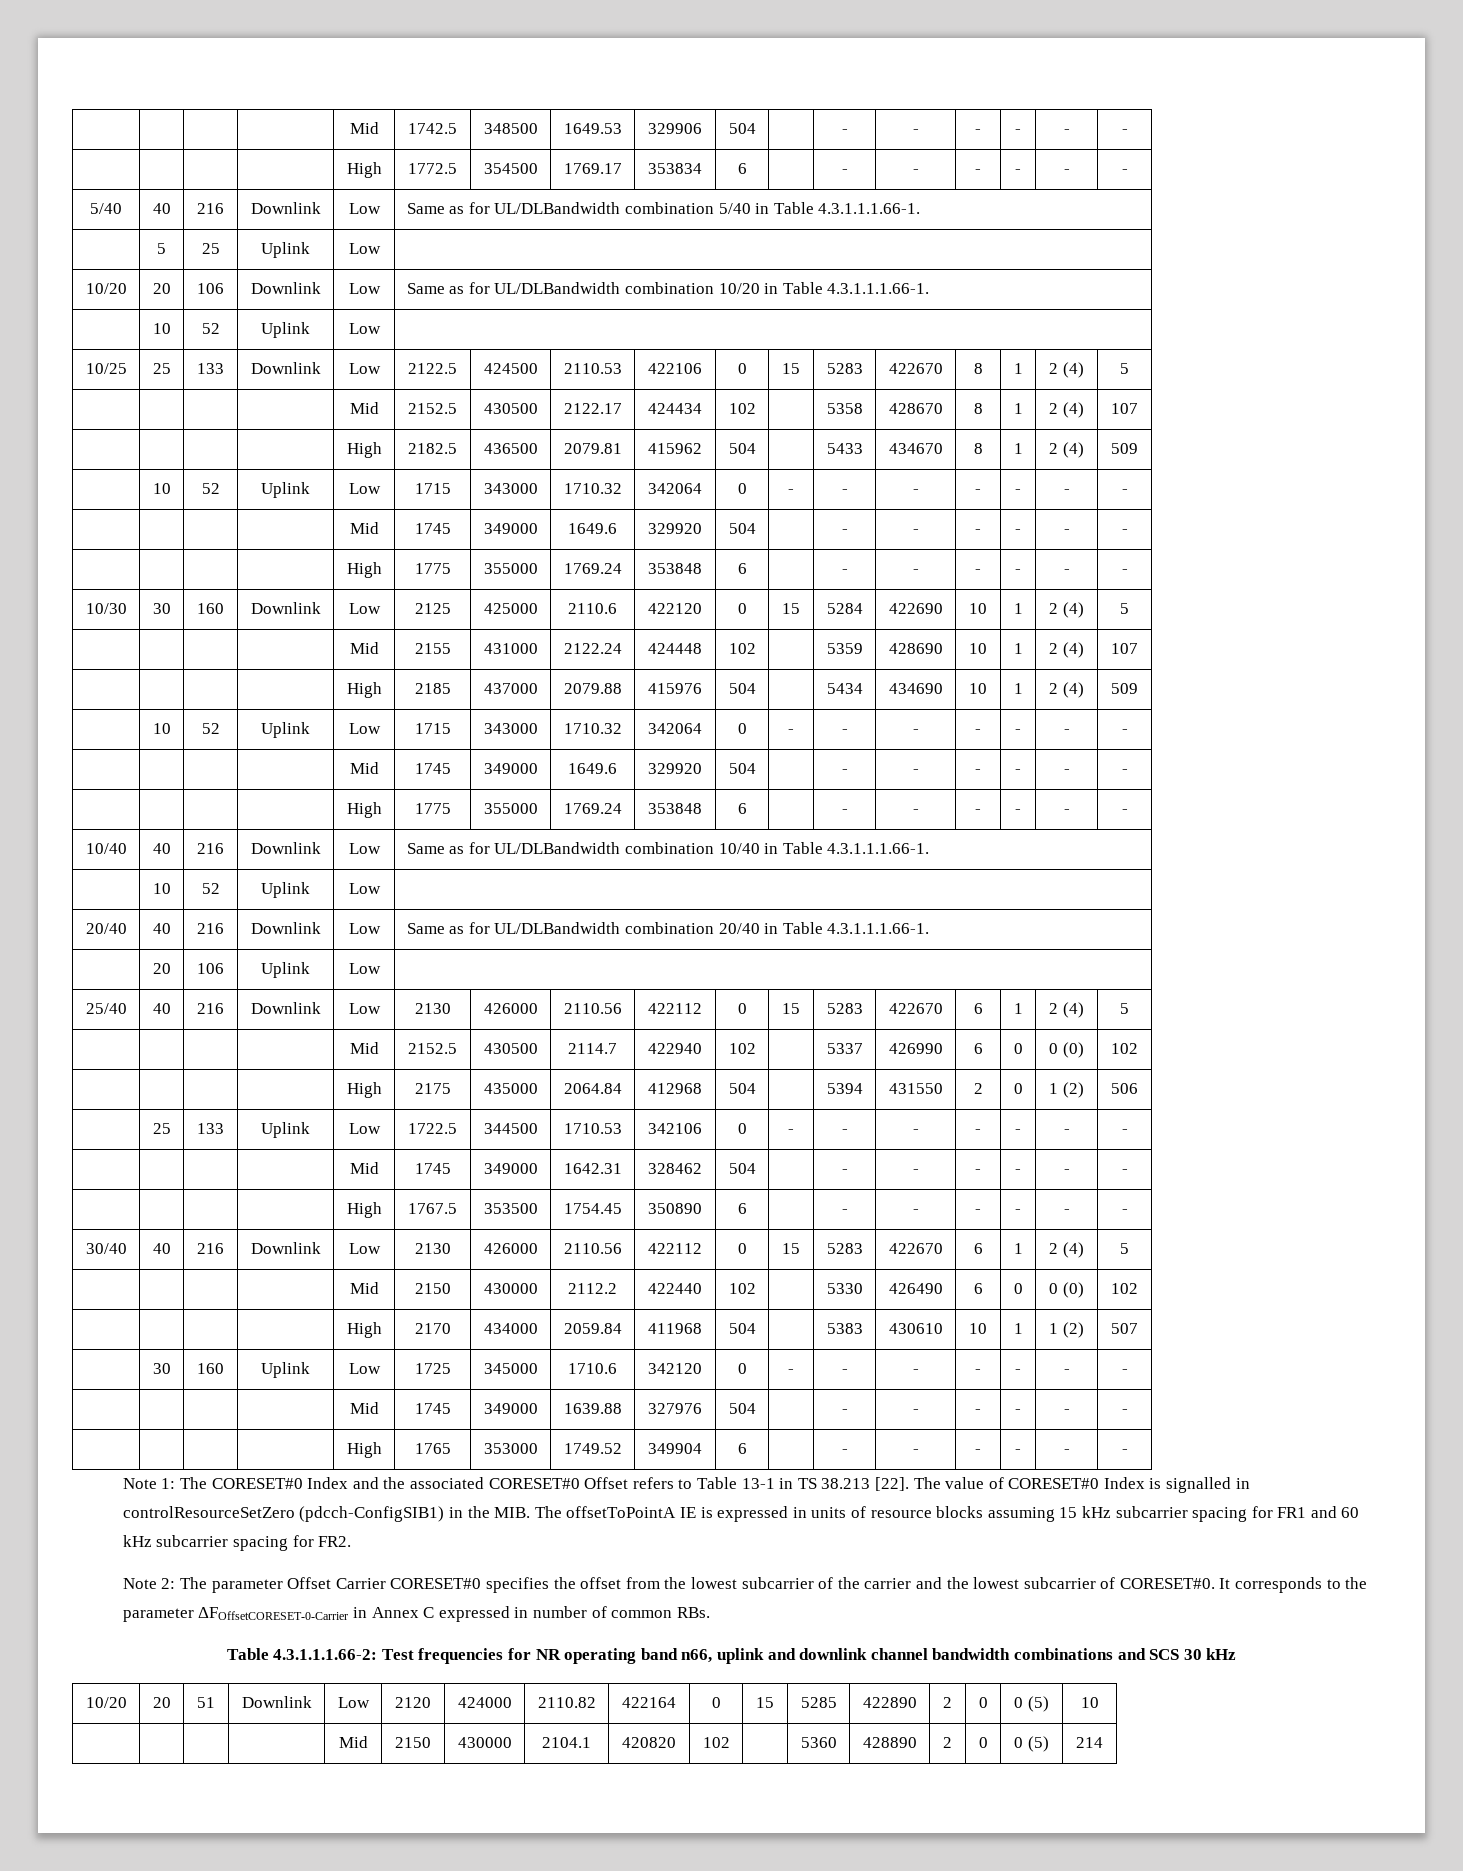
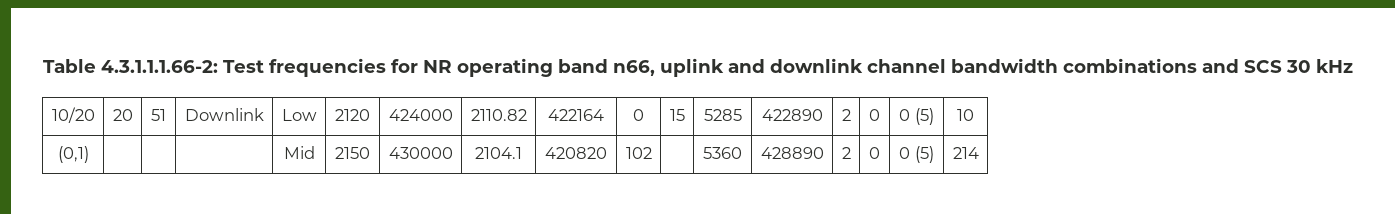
- | | | | Mid | 1742.5 | 348500 | 1649.53 | 329906 | 504 | | - | - | - | - | - | -
- | | | | High | 1772.5 | 354500 | 1769.17 | 353834 | 6 | | - | - | - | - | - | -
- 5/40 | 40 | 216 | Downlink | Low | Same as for UL/DLBandwidth combination 5/40 in Table 4.3.1.1.1.66-1.
- | 5 | 25 | Uplink | Low |
- 10/20 | 20 | 106 | Downlink | Low | Same as for UL/DLBandwidth combination 10/20 in Table 4.3.1.1.1.66-1.
- | 10 | 52 | Uplink | Low |
- 10/25 | 25 | 133 | Downlink | Low | 2122.5 | 424500 | 2110.53 | 422106 | 0 | 15 | 5283 | 422670 | 8 | 1 | 2 (4) | 5
- | | | | Mid | 2152.5 | 430500 | 2122.17 | 424434 | 102 | | 5358 | 428670 | 8 | 1 | 2 (4) | 107
- | | | | High | 2182.5 | 436500 | 2079.81 | 415962 | 504 | | 5433 | 434670 | 8 | 1 | 2 (4) | 509
- | 10 | 52 | Uplink | Low | 1715 | 343000 | 1710.32 | 342064 | 0 | - | - | - | - | - | - | -
- | | | | Mid | 1745 | 349000 | 1649.6 | 329920 | 504 | | - | - | - | - | - | -
- | | | | High | 1775 | 355000 | 1769.24 | 353848 | 6 | | - | - | - | - | - | -
- 10/30 | 30 | 160 | Downlink | Low | 2125 | 425000 | 2110.6 | 422120 | 0 | 15 | 5284 | 422690 | 10 | 1 | 2 (4) | 5
- | | | | Mid | 2155 | 431000 | 2122.24 | 424448 | 102 | | 5359 | 428690 | 10 | 1 | 2 (4) | 107
- | | | | High | 2185 | 437000 | 2079.88 | 415976 | 504 | | 5434 | 434690 | 10 | 1 | 2 (4) | 509
- | 10 | 52 | Uplink | Low | 1715 | 343000 | 1710.32 | 342064 | 0 | - | - | - | - | - | - | -
- | | | | Mid | 1745 | 349000 | 1649.6 | 329920 | 504 | | - | - | - | - | - | -
- | | | | High | 1775 | 355000 | 1769.24 | 353848 | 6 | | - | - | - | - | - | -
- 10/40 | 40 | 216 | Downlink | Low | Same as for UL/DLBandwidth combination 10/40 in Table 4.3.1.1.1.66-1.
- | 10 | 52 | Uplink | Low |
- 20/40 | 40 | 216 | Downlink | Low | Same as for UL/DLBandwidth combination 20/40 in Table 4.3.1.1.1.66-1.
- | 20 | 106 | Uplink | Low |
- 25/40 | 40 | 216 | Downlink | Low | 2130 | 426000 | 2110.56 | 422112 | 0 | 15 | 5283 | 422670 | 6 | 1 | 2 (4) | 5
- | | | | Mid | 2152.5 | 430500 | 2114.7 | 422940 | 102 | | 5337 | 426990 | 6 | 0 | 0 (0) | 102
- | | | | High | 2175 | 435000 | 2064.84 | 412968 | 504 | | 5394 | 431550 | 2 | 0 | 1 (2) | 506
- | 25 | 133 | Uplink | Low | 1722.5 | 344500 | 1710.53 | 342106 | 0 | - | - | - | - | - | - | -
- | | | | Mid | 1745 | 349000 | 1642.31 | 328462 | 504 | | - | - | - | - | - | -
- | | | | High | 1767.5 | 353500 | 1754.45 | 350890 | 6 | | - | - | - | - | - | -
- 30/40 | 40 | 216 | Downlink | Low | 2130 | 426000 | 2110.56 | 422112 | 0 | 15 | 5283 | 422670 | 6 | 1 | 2 (4) | 5
- | | | | Mid | 2150 | 430000 | 2112.2 | 422440 | 102 | | 5330 | 426490 | 6 | 0 | 0 (0) | 102
- | | | | High | 2170 | 434000 | 2059.84 | 411968 | 504 | | 5383 | 430610 | 10 | 1 | 1 (2) | 507
- | 30 | 160 | Uplink | Low | 1725 | 345000 | 1710.6 | 342120 | 0 | - | - | - | - | - | - | -
- | | | | Mid | 1745 | 349000 | 1639.88 | 327976 | 504 | | - | - | - | - | - | -
- | | | | High | 1765 | 353000 | 1749.52 | 349904 | 6 | | - | - | - | - | - | -
- Note 1: The CORESET#0 Index and the associated CORESET#0 Offset refers to Table 13-1 in TS 38.213 [22]. The value of CORESET#0 Index is signalled in controlResourceSetZero (pdcch-ConfigSIB1) in the MIB. The offsetToPointA IE is expressed in units of resource blocks assuming 15 kHz subcarrier spacing for FR1 and 60 kHz subcarrier spacing for FR2.
- Note 2: The parameter Offset Carrier CORESET#0 specifies the offset from the lowest subcarrier of the carrier and the lowest subcarrier of CORESET#0. It corresponds to the parameter ΔFOffsetCORESET-0-Carrier in Annex C expressed in number of common RBs.
- | | | | Mid | 2150 | 430000 | 2104.1 | 420820 | 102 | | 5360 | 428890 | 2 | 0 | 0 (5) | 214
+ (0,1) | | | | Mid | 2150 | 430000 | 2104.1 | 420820 | 102 | | 5360 | 428890 | 2 | 0 | 0 (5) | 214

